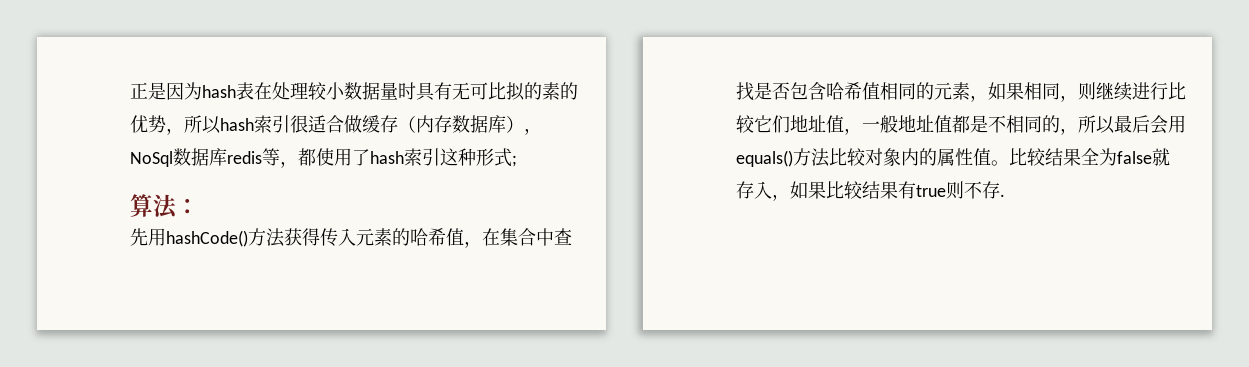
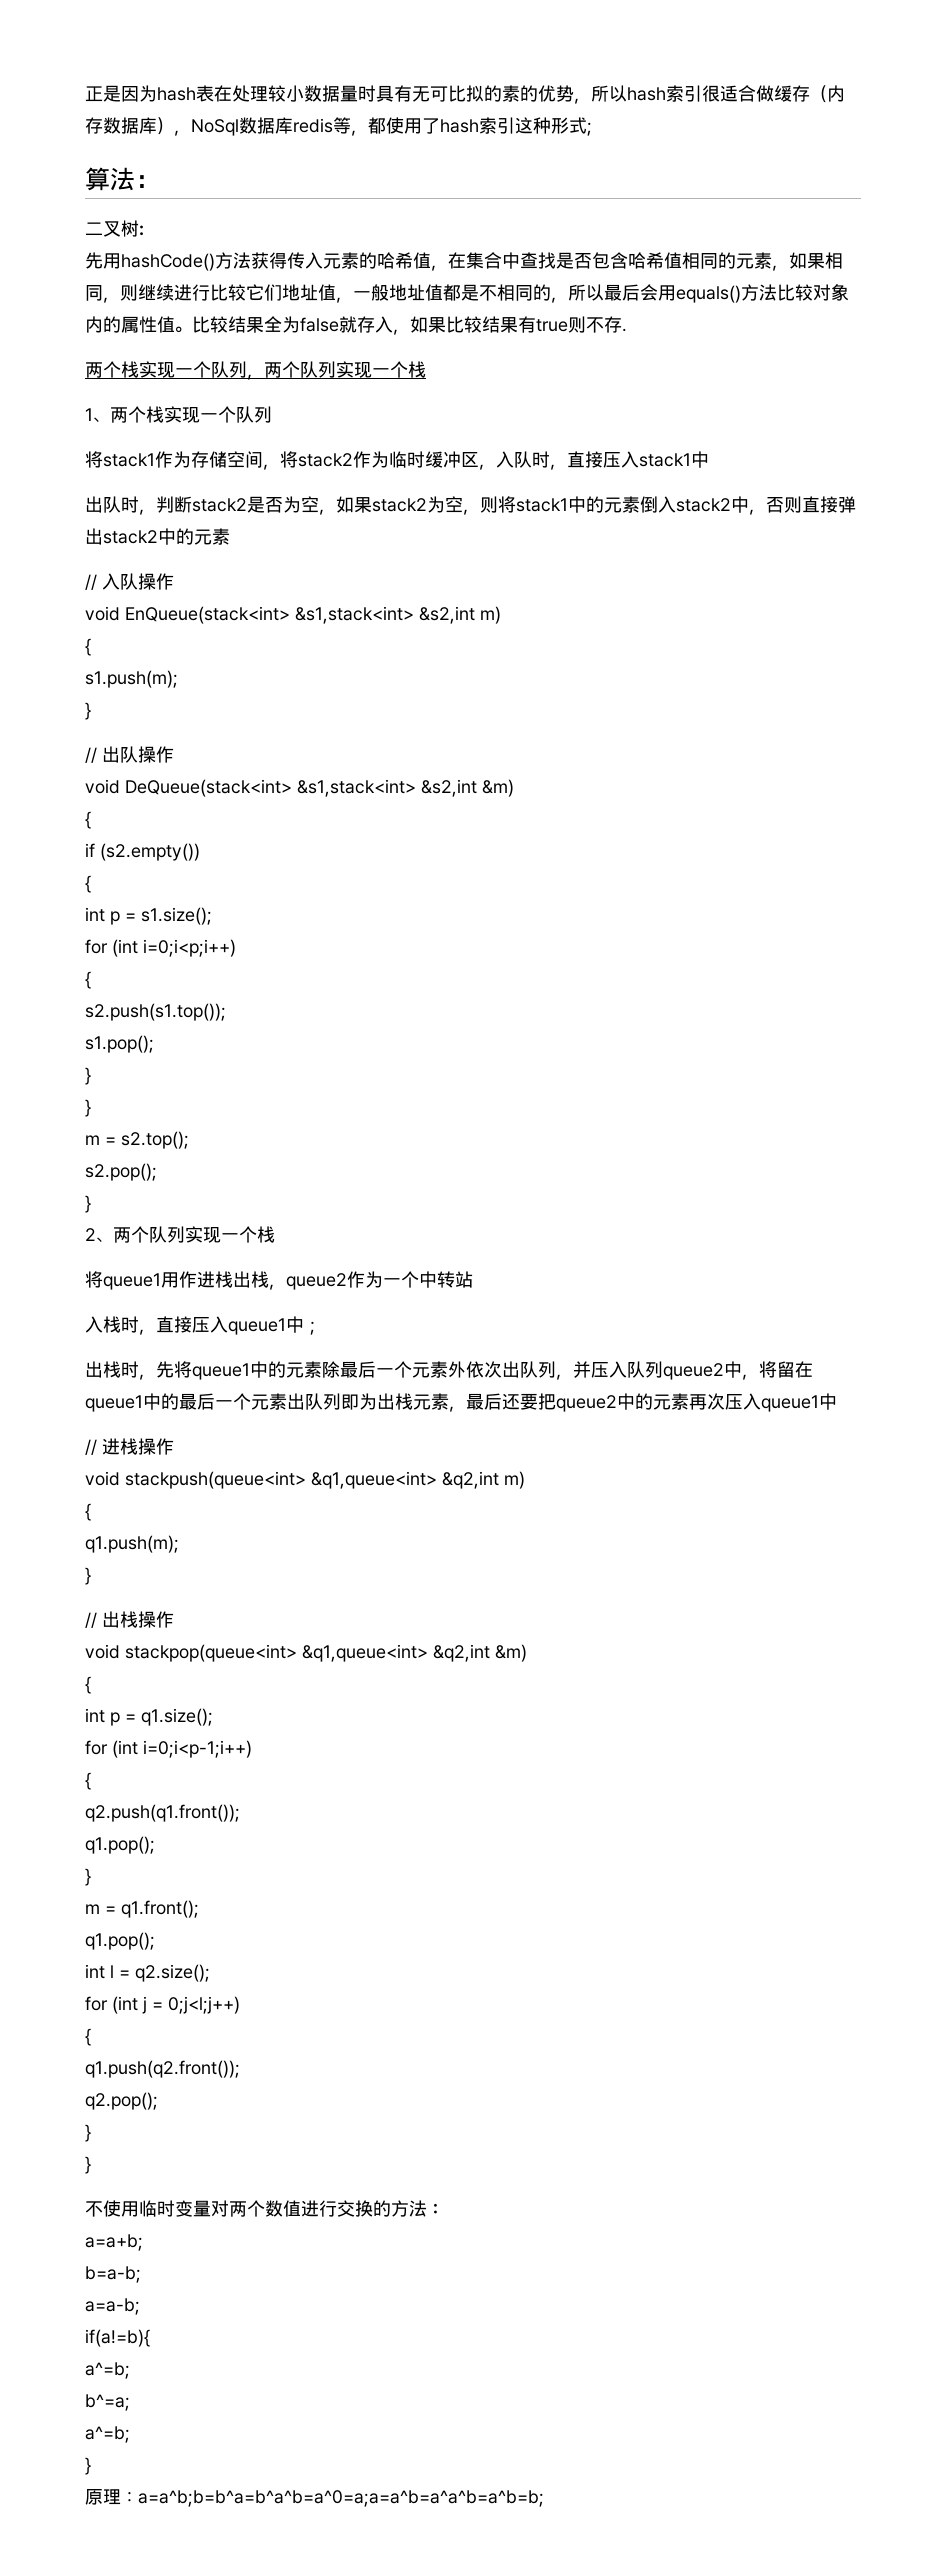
+ 二叉树:
+ 两个栈实现一个队列，两个队列实现一个栈
+ 1、两个栈实现一个队列
+ 将stack1作为存储空间，将stack2作为临时缓冲区，入队时，直接压入stack1中
+ 出队时，判断stack2是否为空，如果stack2为空，则将stack1中的元素倒入stack2中，否则直接弹出stack2中的元素
+ // 入队操作
+ void EnQueue(stack<int> &s1,stack<int> &s2,int m)
+ {
+ s1.push(m);
+ }
+ // 出队操作
+ void DeQueue(stack<int> &s1,stack<int> &s2,int &m)
+ {
+ if (s2.empty())
+ {
+ int p = s1.size();
+ for (int i=0;i<p;i++)
+ {
+ s2.push(s1.top());
+ s1.pop();
+ }
+ }
+ m = s2.top();
+ s2.pop();
+ }
+ 2、两个队列实现一个栈
+ 将queue1用作进栈出栈，queue2作为一个中转站
+ 入栈时，直接压入queue1中；
+ 出栈时，先将queue1中的元素除最后一个元素外依次出队列，并压入队列queue2中，将留在queue1中的最后一个元素出队列即为出栈元素，最后还要把queue2中的元素再次压入queue1中
+ // 进栈操作
+ void stackpush(queue<int> &q1,queue<int> &q2,int m)
+ {
+ q1.push(m);
+ }
+ // 出栈操作
+ void stackpop(queue<int> &q1,queue<int> &q2,int &m)
+ {
+ int p = q1.size();
+ for (int i=0;i<p-1;i++)
+ {
+ q2.push(q1.front());
+ q1.pop();
+ }
+ m = q1.front();
+ q1.pop();
+ int l = q2.size();
+ for (int j = 0;j<l;j++)
+ {
+ q1.push(q2.front());
+ q2.pop();
+ }
+ }
+ 不使用临时变量对两个数值进行交换的方法：
+ a=a+b;
+ b=a-b;
+ a=a-b;
+ if(a!=b){
+ a^=b;
+ b^=a;
+ a^=b;
+ }
+ 原理：a=a^b;b=b^a=b^a^b=a^0=a;a=a^b=a^a^b=a^b=b;

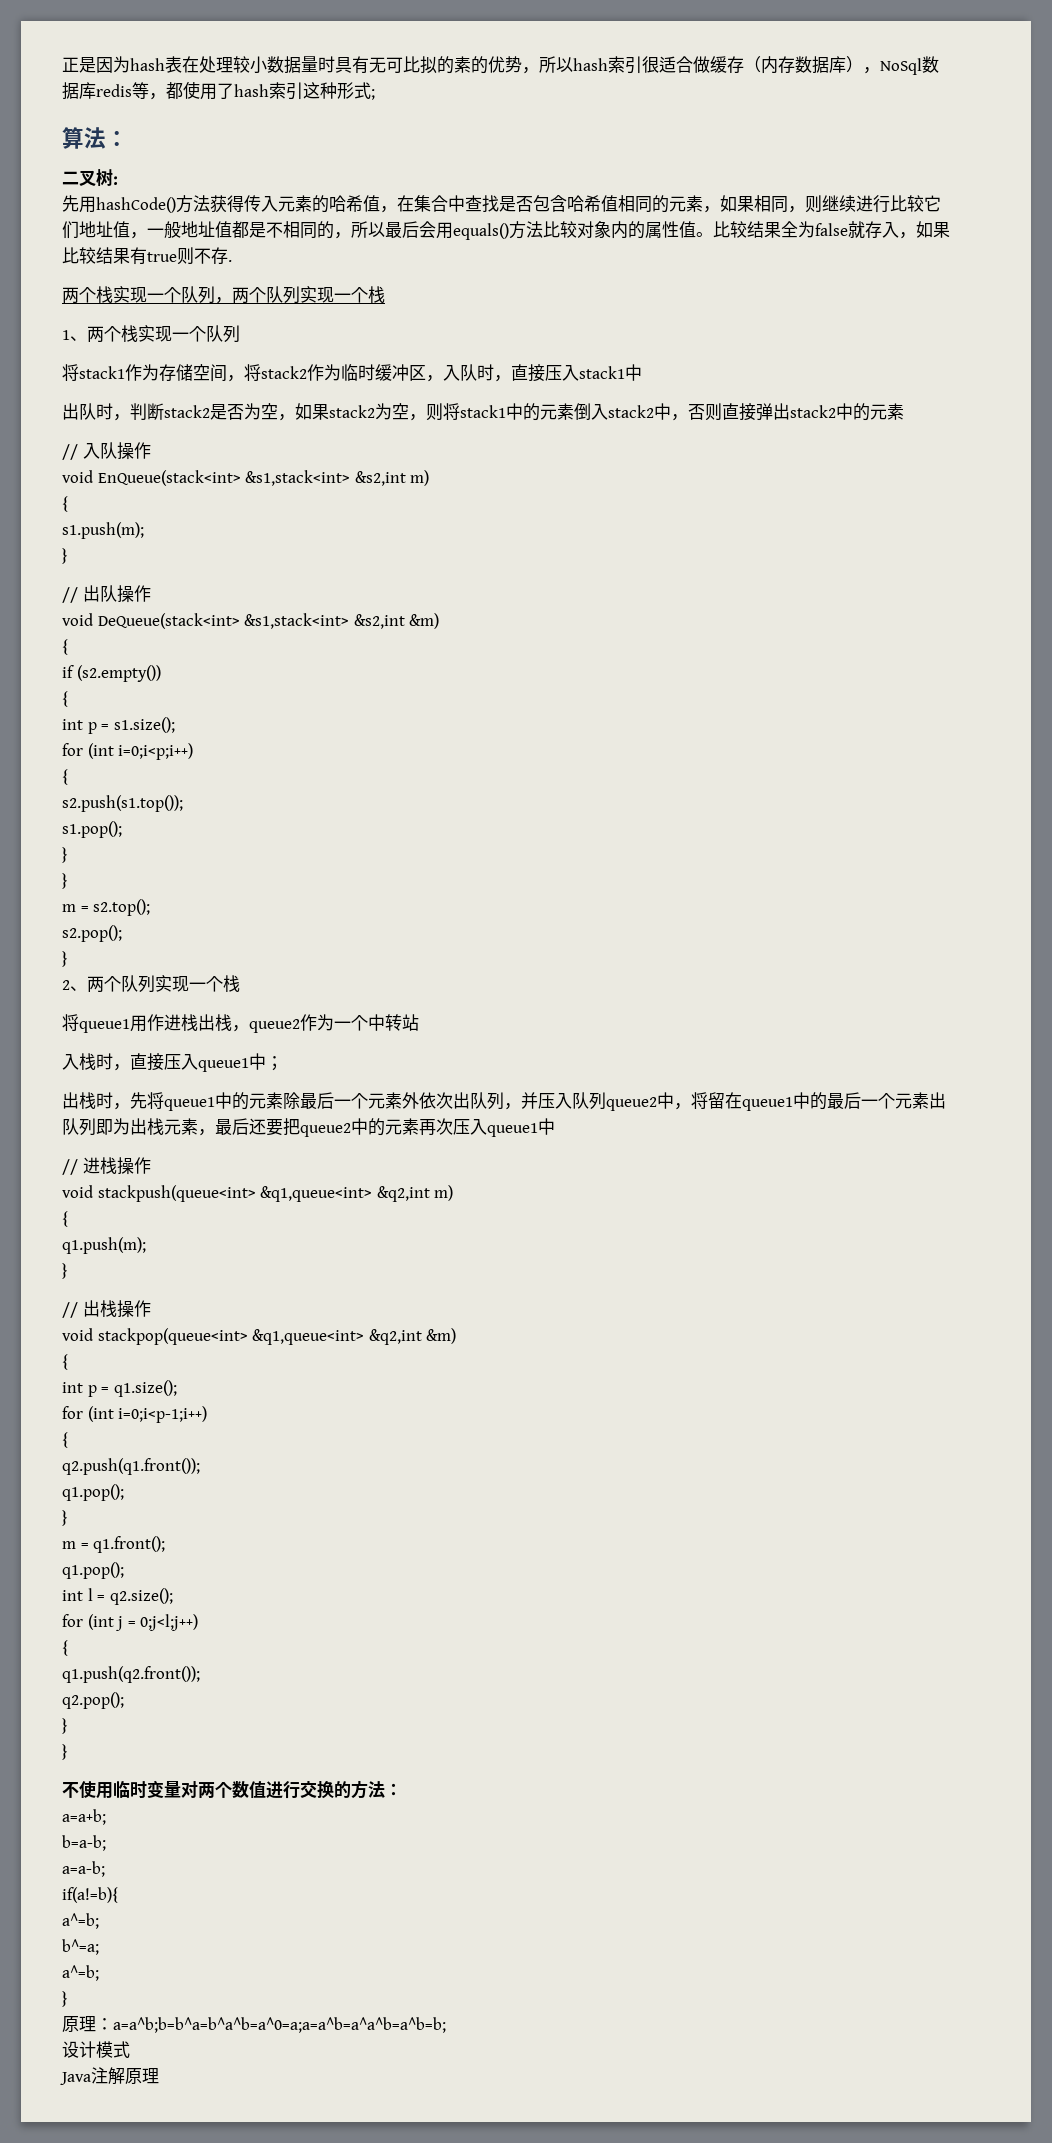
+ 设计模式
+ Java注解原理

